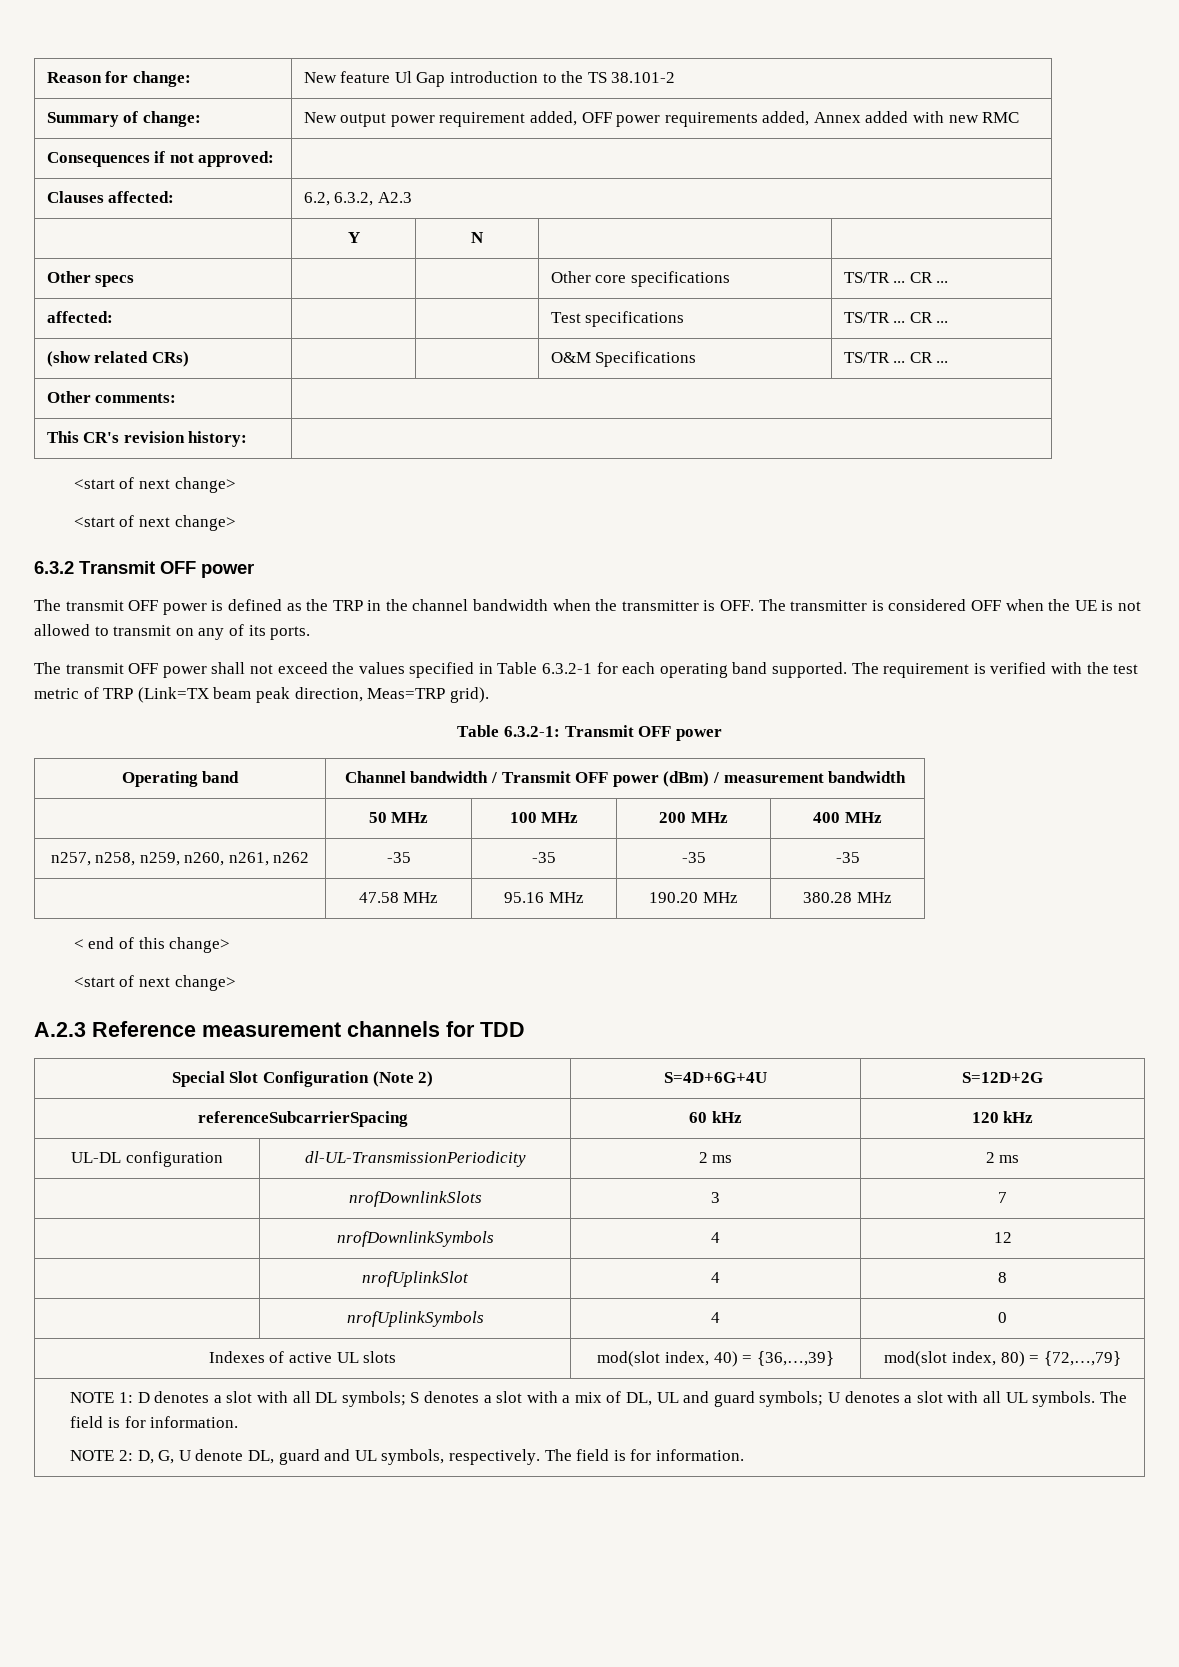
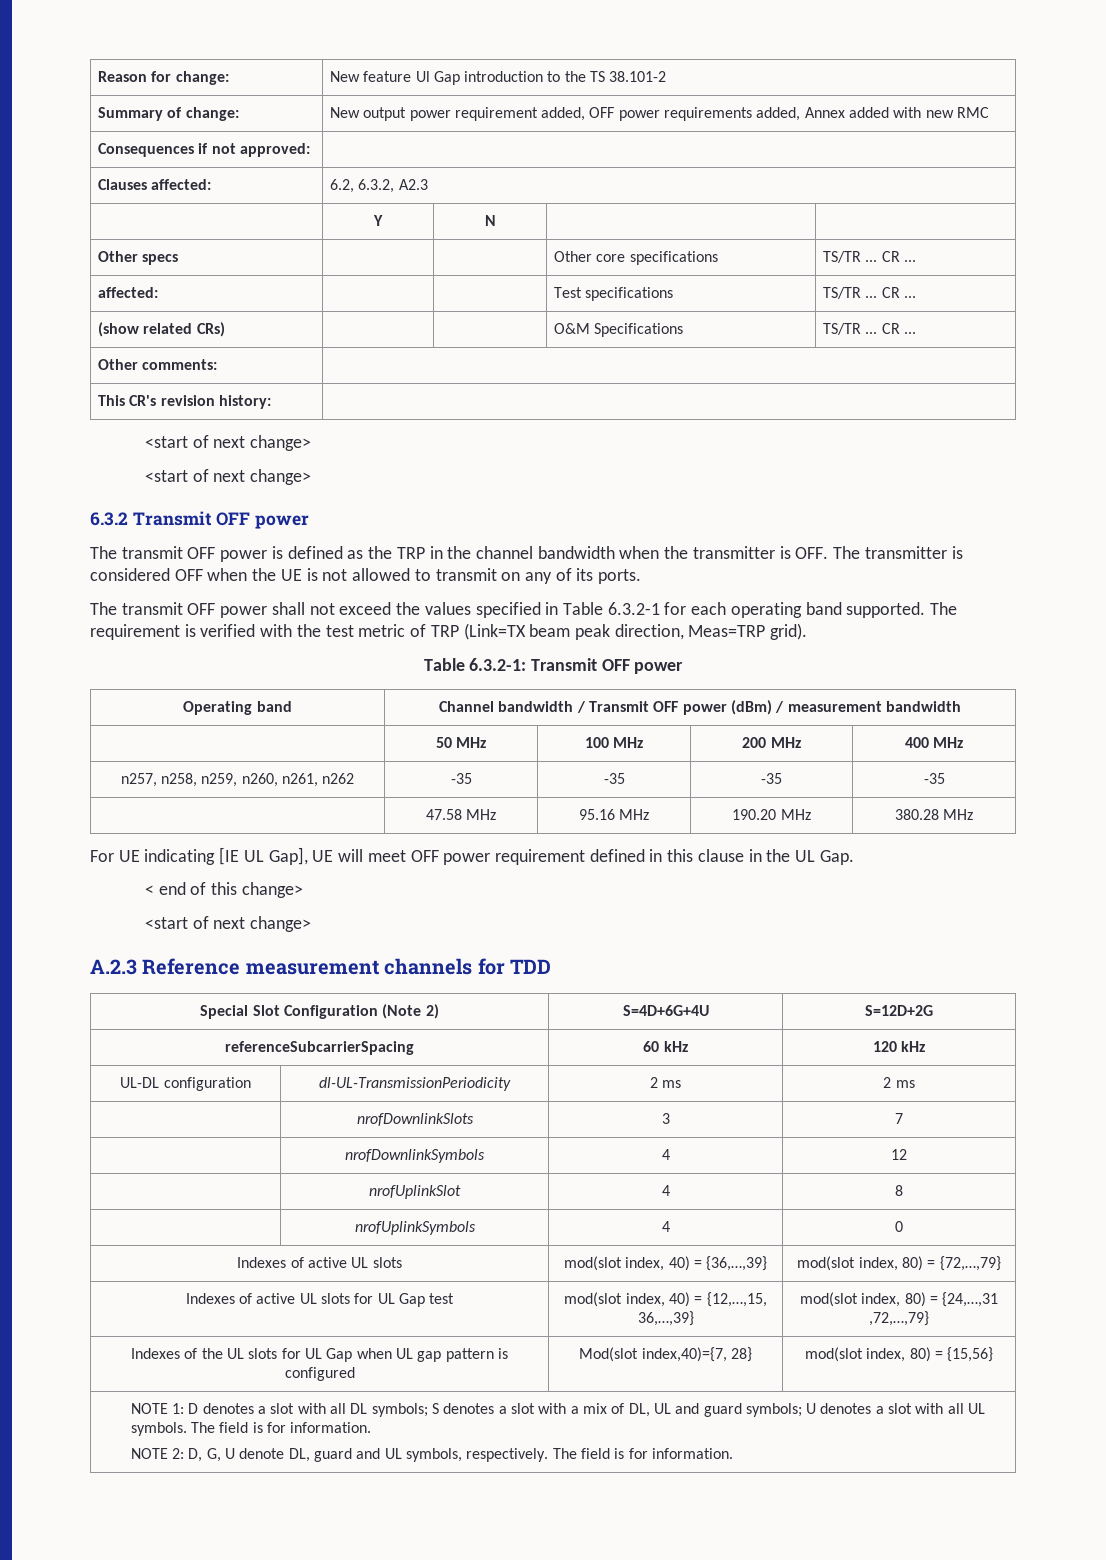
+ For UE indicating [IE UL Gap], UE will meet OFF power requirement defined in this clause in the UL Gap.
+ Indexes of active UL slots for UL Gap test | mod(slot index, 40) = {12,…,15, 36,…,39} | mod(slot index, 80) = {24,…,31 ,72,…,79}
+ Indexes of the UL slots for UL Gap when UL gap pattern is configured | Mod(slot index,40)={7, 28} | mod(slot index, 80) = {15,56}

